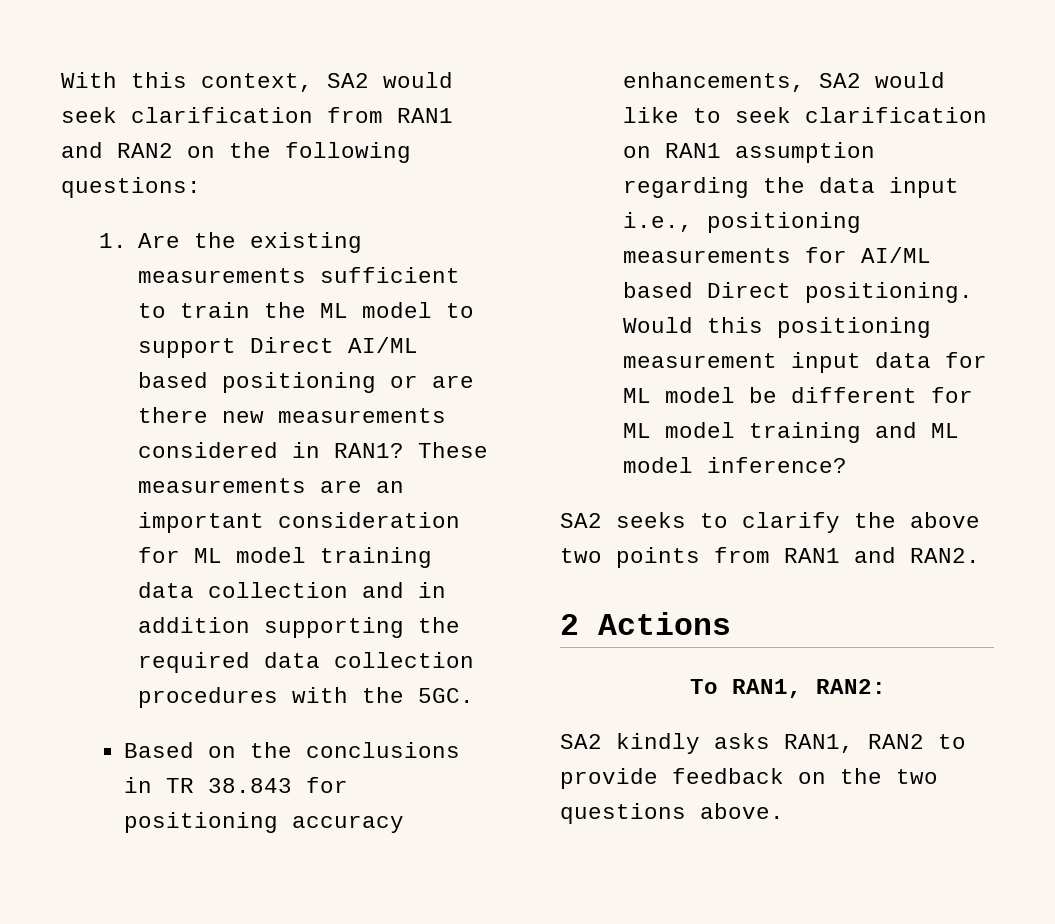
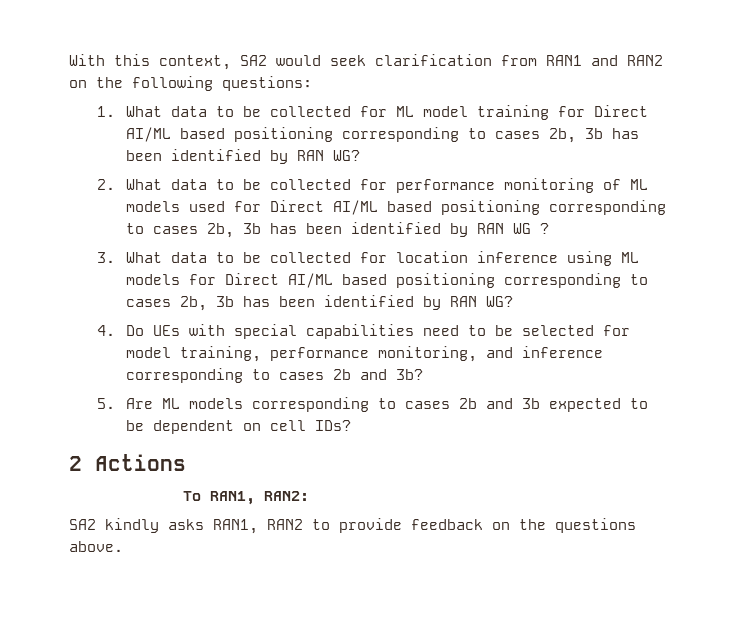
- 1. Are the existing measurements sufficient to train the ML model to support Direct AI/ML based positioning or are there new measurements considered in RAN1? These measurements are an important consideration for ML model training data collection and in addition supporting the required data collection procedures with the 5GC.
- Based on the conclusions in TR 38.843 for positioning accuracy enhancements, SA2 would like to seek clarification on RAN1 assumption regarding the data input i.e., positioning measurements for AI/ML based Direct positioning. Would this positioning measurement input data for ML model be different for ML model training and ML model inference?
- SA2 seeks to clarify the above two points from RAN1 and RAN2.
+ 1. What data to be collected for ML model training for Direct AI/ML based positioning corresponding to cases 2b, 3b has been identified by RAN WG?
+ 2. What data to be collected for performance monitoring of ML models used for Direct AI/ML based positioning corresponding to cases 2b, 3b has been identified by RAN WG ?
+ 3. What data to be collected for location inference using ML models for Direct AI/ML based positioning corresponding to cases 2b, 3b has been identified by RAN WG?
+ 4. Do UEs with special capabilities need to be selected for model training, performance monitoring, and inference corresponding to cases 2b and 3b?
+ 5. Are ML models corresponding to cases 2b and 3b expected to be dependent on cell IDs?
- SA2 kindly asks RAN1, RAN2 to provide feedback on the two questions above.
+ SA2 kindly asks RAN1, RAN2 to provide feedback on the questions above.

